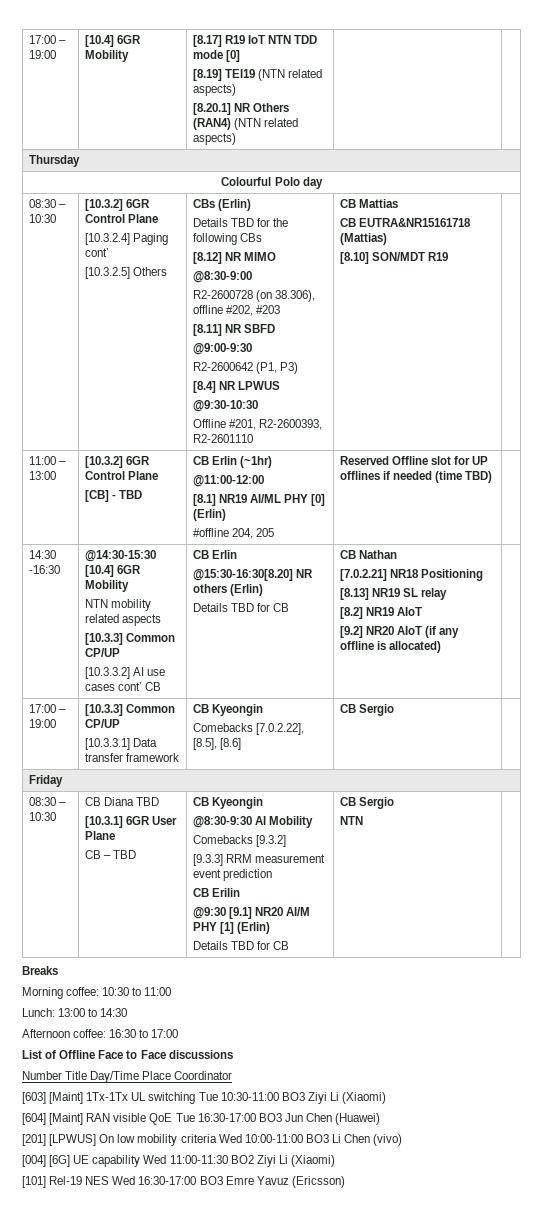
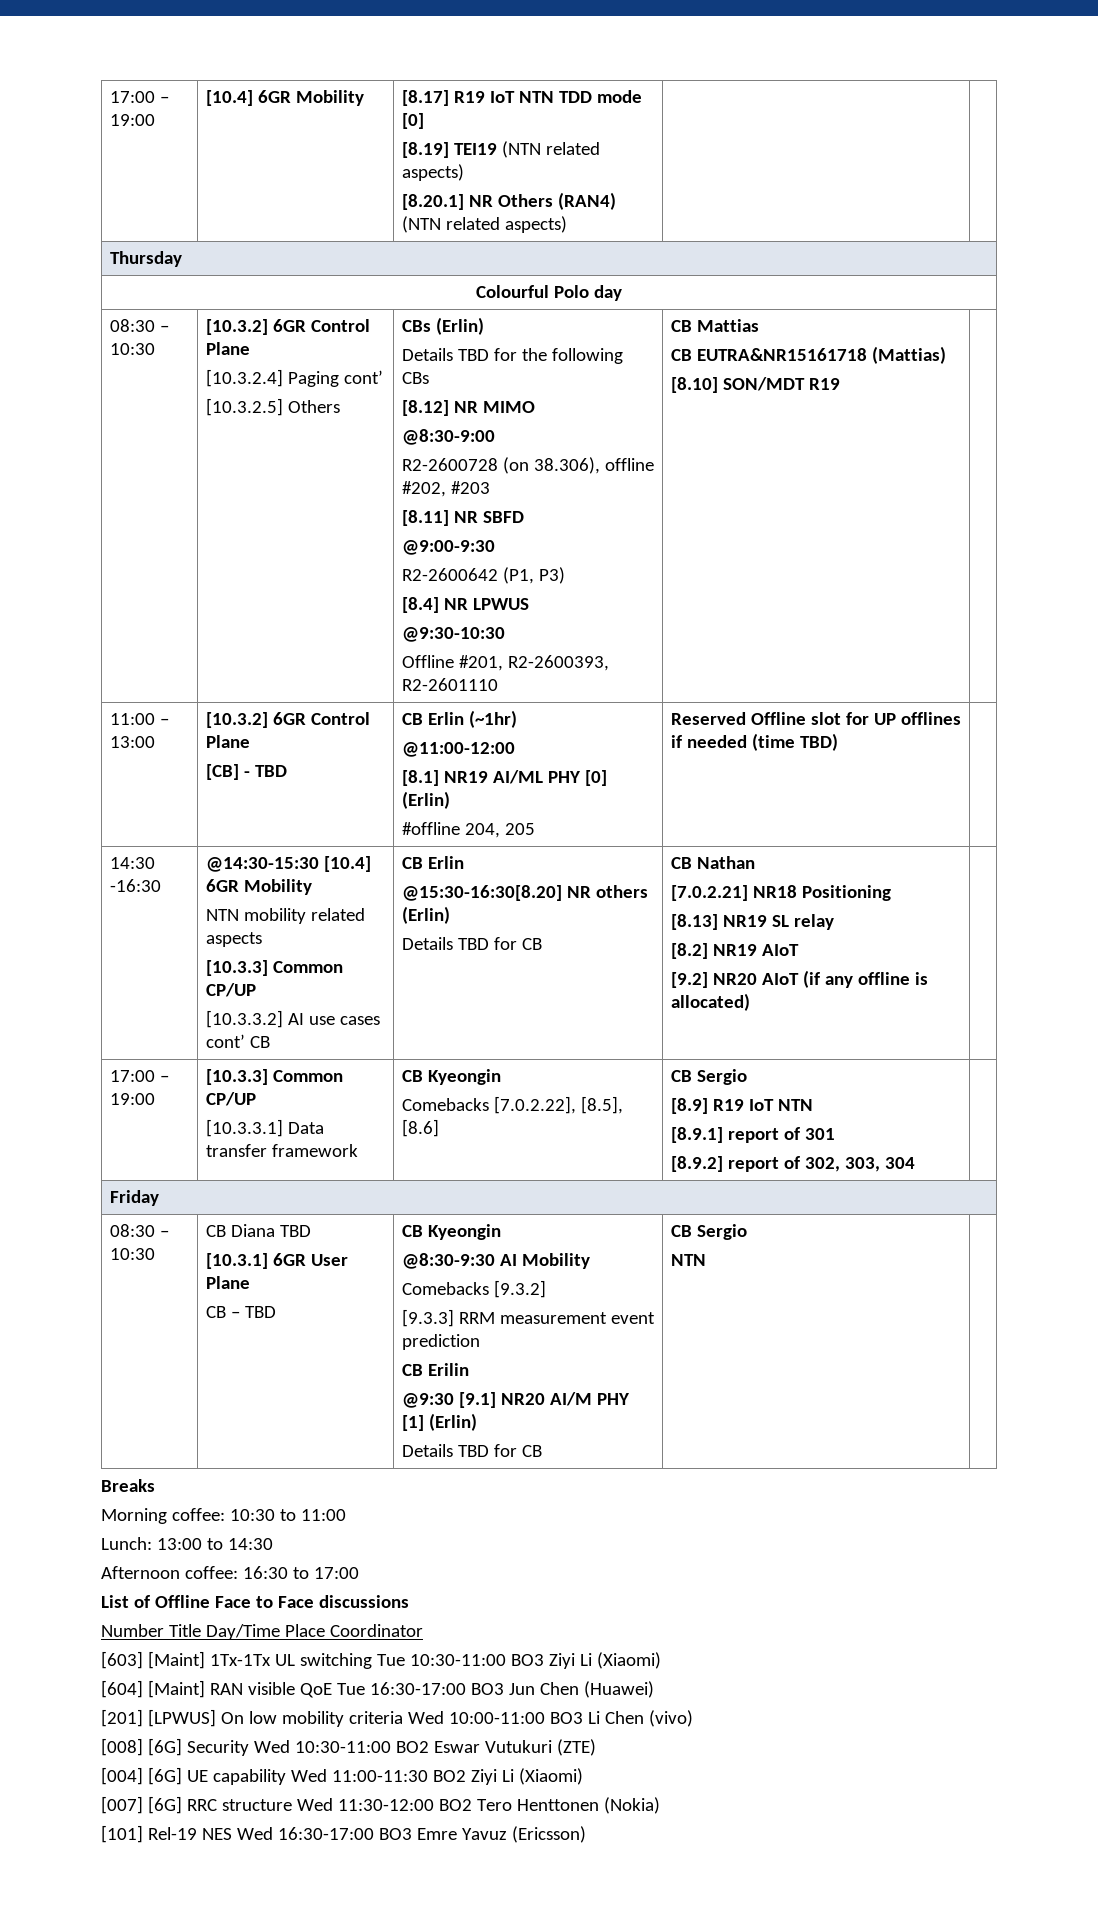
  17:00 – 19:00 | [10.3.3] Common CP/UP
  [10.3.3.1] Data transfer framework | CB Kyeongin
- Comebacks [7.0.2.22], [8.5], [8.6] | CB Sergio |
+ Comebacks [7.0.2.22], [8.5], [8.6] | CB Sergio
+ [8.9] R19 IoT NTN
+ [8.9.1] report of 301
+ [8.9.2] report of 302, 303, 304 |
+ [008] [6G] Security Wed 10:30-11:00 BO2 Eswar Vutukuri (ZTE)
+ [007] [6G] RRC structure Wed 11:30-12:00 BO2 Tero Henttonen (Nokia)

